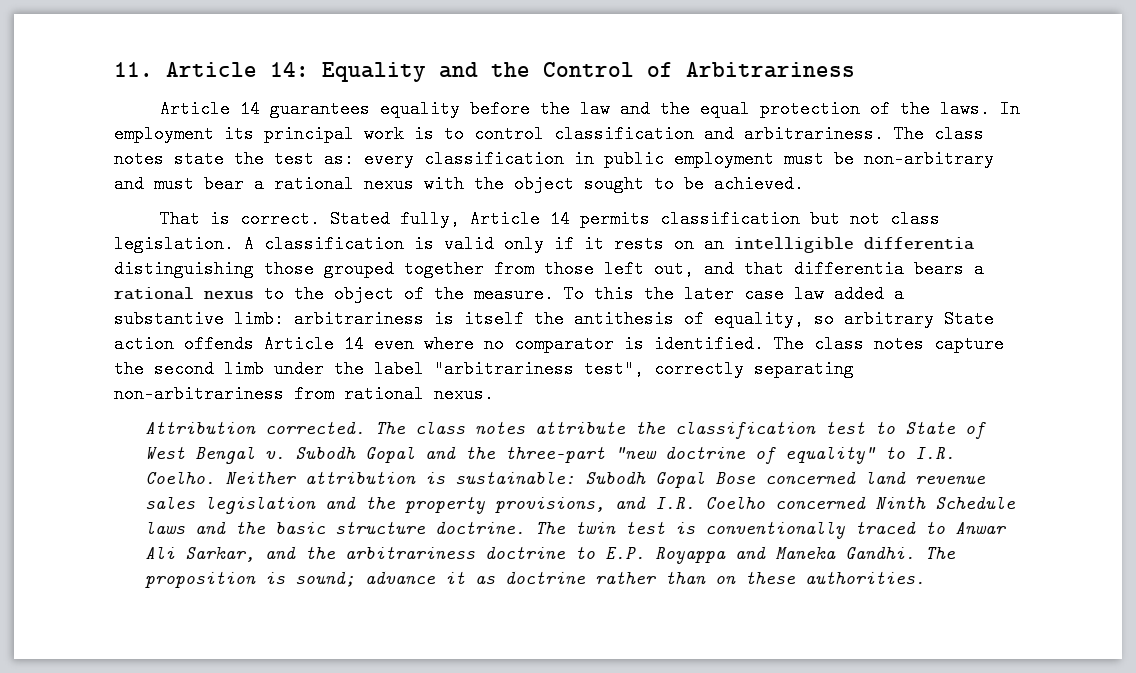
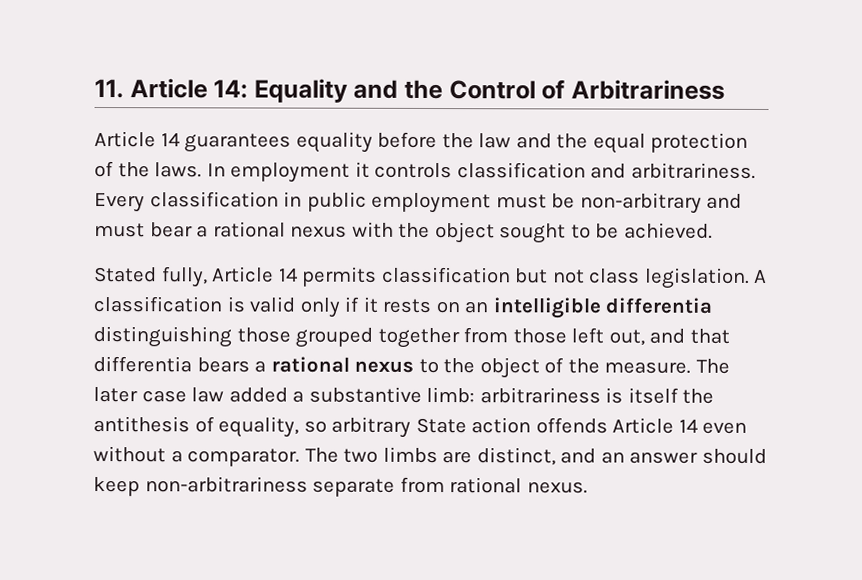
- In employment its principal work is to control classification and arbitrariness. The class notes state the test as: every classification in public employment must be non-arbitrary and must bear a rational nexus with the object sought to be achieved.
+ In employment it controls classification and arbitrariness. Every classification in public employment must be non-arbitrary and must bear a rational nexus with the object sought to be achieved.
- That is correct.
- To this the later case law added a substantive limb: arbitrariness is itself the antithesis of equality, so arbitrary State action offends Article 14 even where no comparator is identified. The class notes capture the second limb under the label "arbitrariness test", correctly separating non-arbitrariness from rational nexus.
- Attribution corrected. The class notes attribute the classification test to State of West Bengal v. Subodh Gopal and the three-part "new doctrine of equality" to I.R. Coelho. Neither attribution is sustainable: Subodh Gopal Bose concerned land revenue sales legislation and the property provisions, and I.R. Coelho concerned Ninth Schedule laws and the basic structure doctrine. The twin test is conventionally traced to Anwar Ali Sarkar, and the arbitrariness doctrine to E.P. Royappa and Maneka Gandhi. The proposition is sound; advance it as doctrine rather than on these authorities.
+ The later case law added a substantive limb: arbitrariness is itself the antithesis of equality, so arbitrary State action offends Article 14 even without a comparator. The two limbs are distinct, and an answer should keep non-arbitrariness separate from rational nexus.

